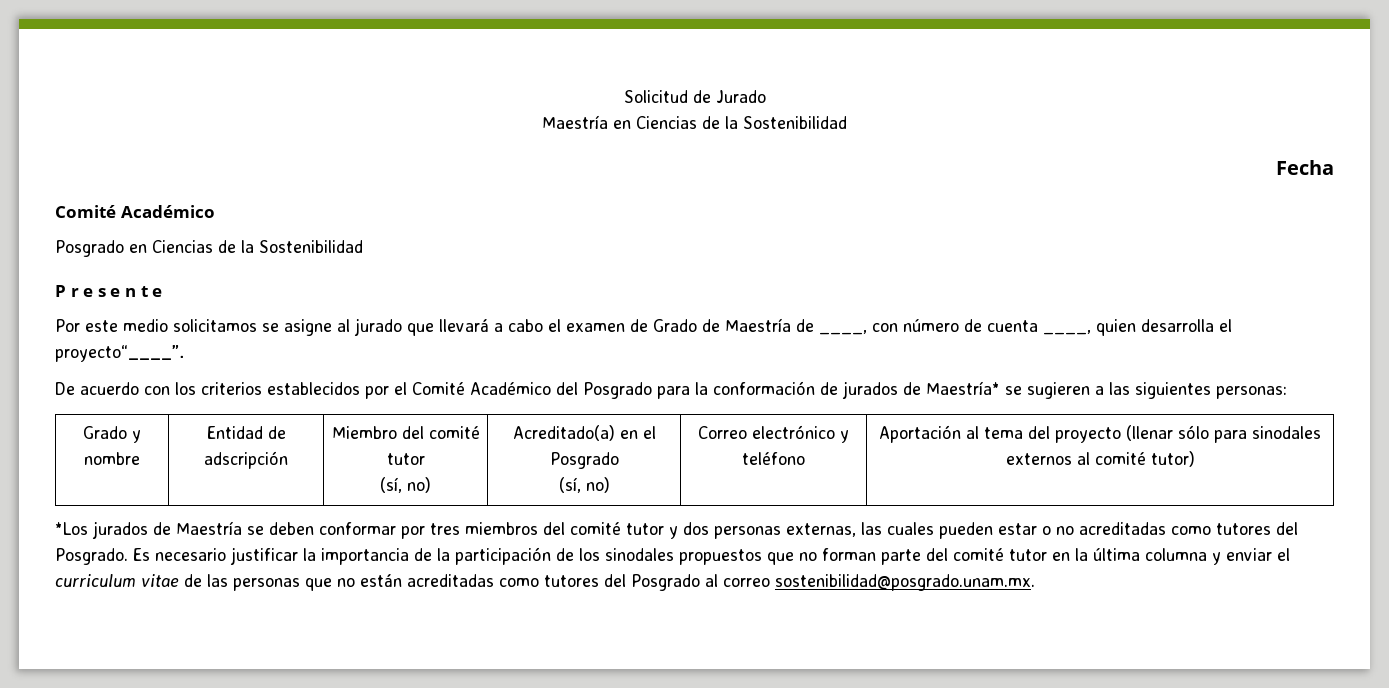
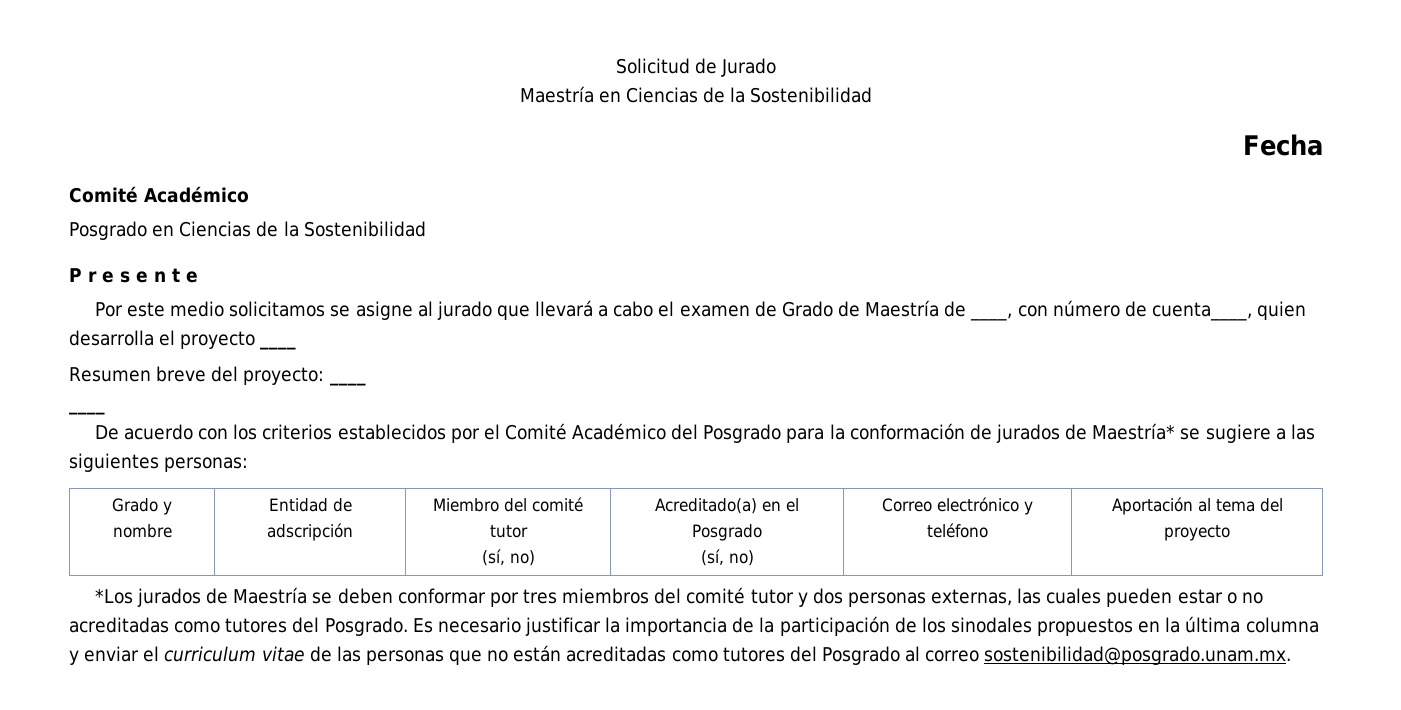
- Por este medio solicitamos se asigne al jurado que llevará a cabo el examen de Grado de Maestría de ____, con número de cuenta ____, quien desarrolla el proyecto“____”.
+ Por este medio solicitamos se asigne al jurado que llevará a cabo el examen de Grado de Maestría de ____, con número de cuenta____, quien desarrolla el proyecto ____
+ Resumen breve del proyecto: ____
+ ____
- De acuerdo con los criterios establecidos por el Comité Académico del Posgrado para la conformación de jurados de Maestría* se sugieren a las siguientes personas:
+ De acuerdo con los criterios establecidos por el Comité Académico del Posgrado para la conformación de jurados de Maestría* se sugiere a las siguientes personas:
  Grado y nombre | Entidad de adscripción | Miembro del comité tutor
  (sí, no) | Acreditado(a) en el Posgrado
- (sí, no) | Correo electrónico y teléfono | Aportación al tema del proyecto (llenar sólo para sinodales externos al comité tutor)
+ (sí, no) | Correo electrónico y teléfono | Aportación al tema del proyecto
- Es necesario justificar la importancia de la participación de los sinodales propuestos que no forman parte del comité tutor en la última columna y enviar el curriculum vitae de las personas que no están acreditadas como tutores del Posgrado al correo sostenibilidad@posgrado.unam.mx.
+ Es necesario justificar la importancia de la participación de los sinodales propuestos en la última columna y enviar el curriculum vitae de las personas que no están acreditadas como tutores del Posgrado al correo sostenibilidad@posgrado.unam.mx.

